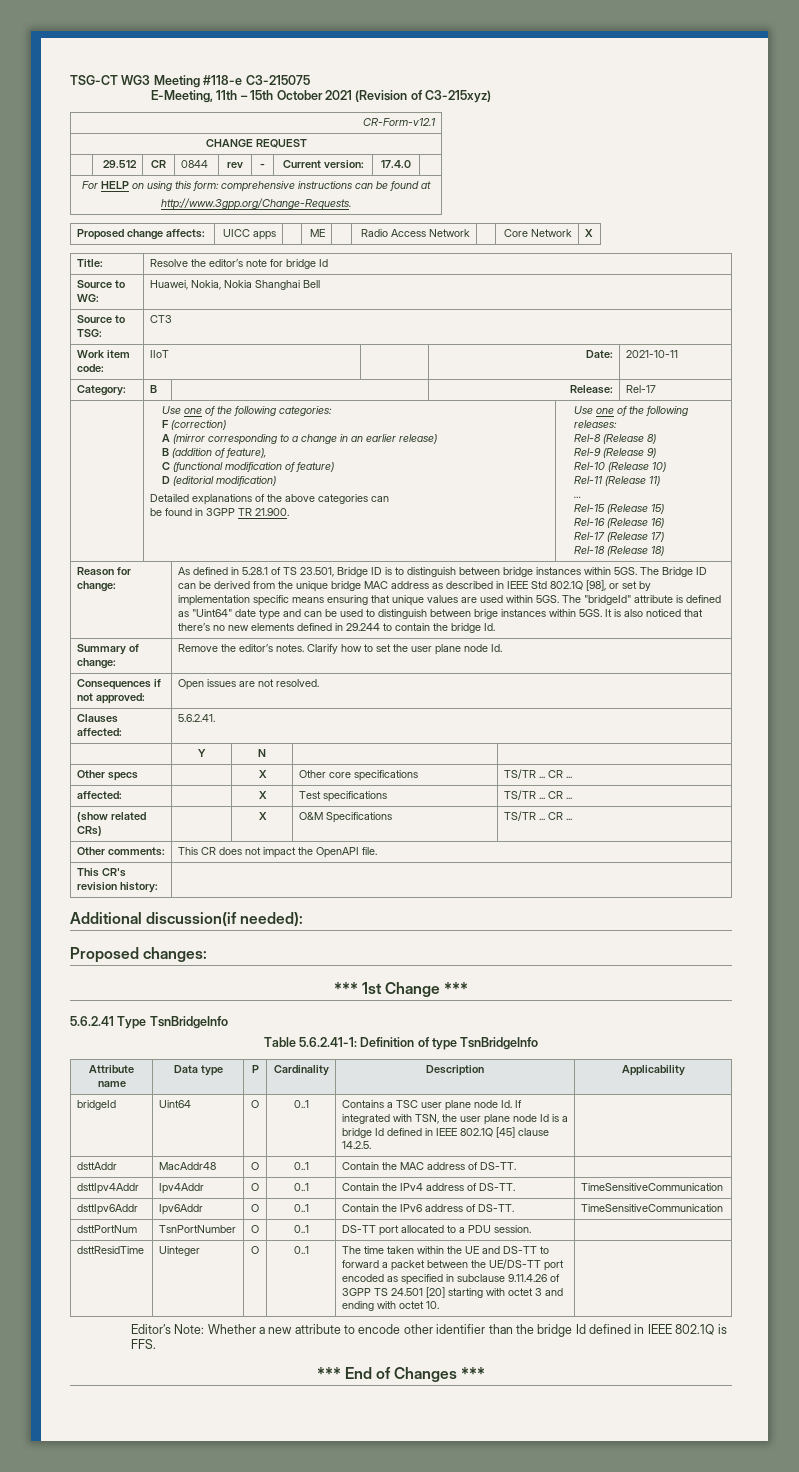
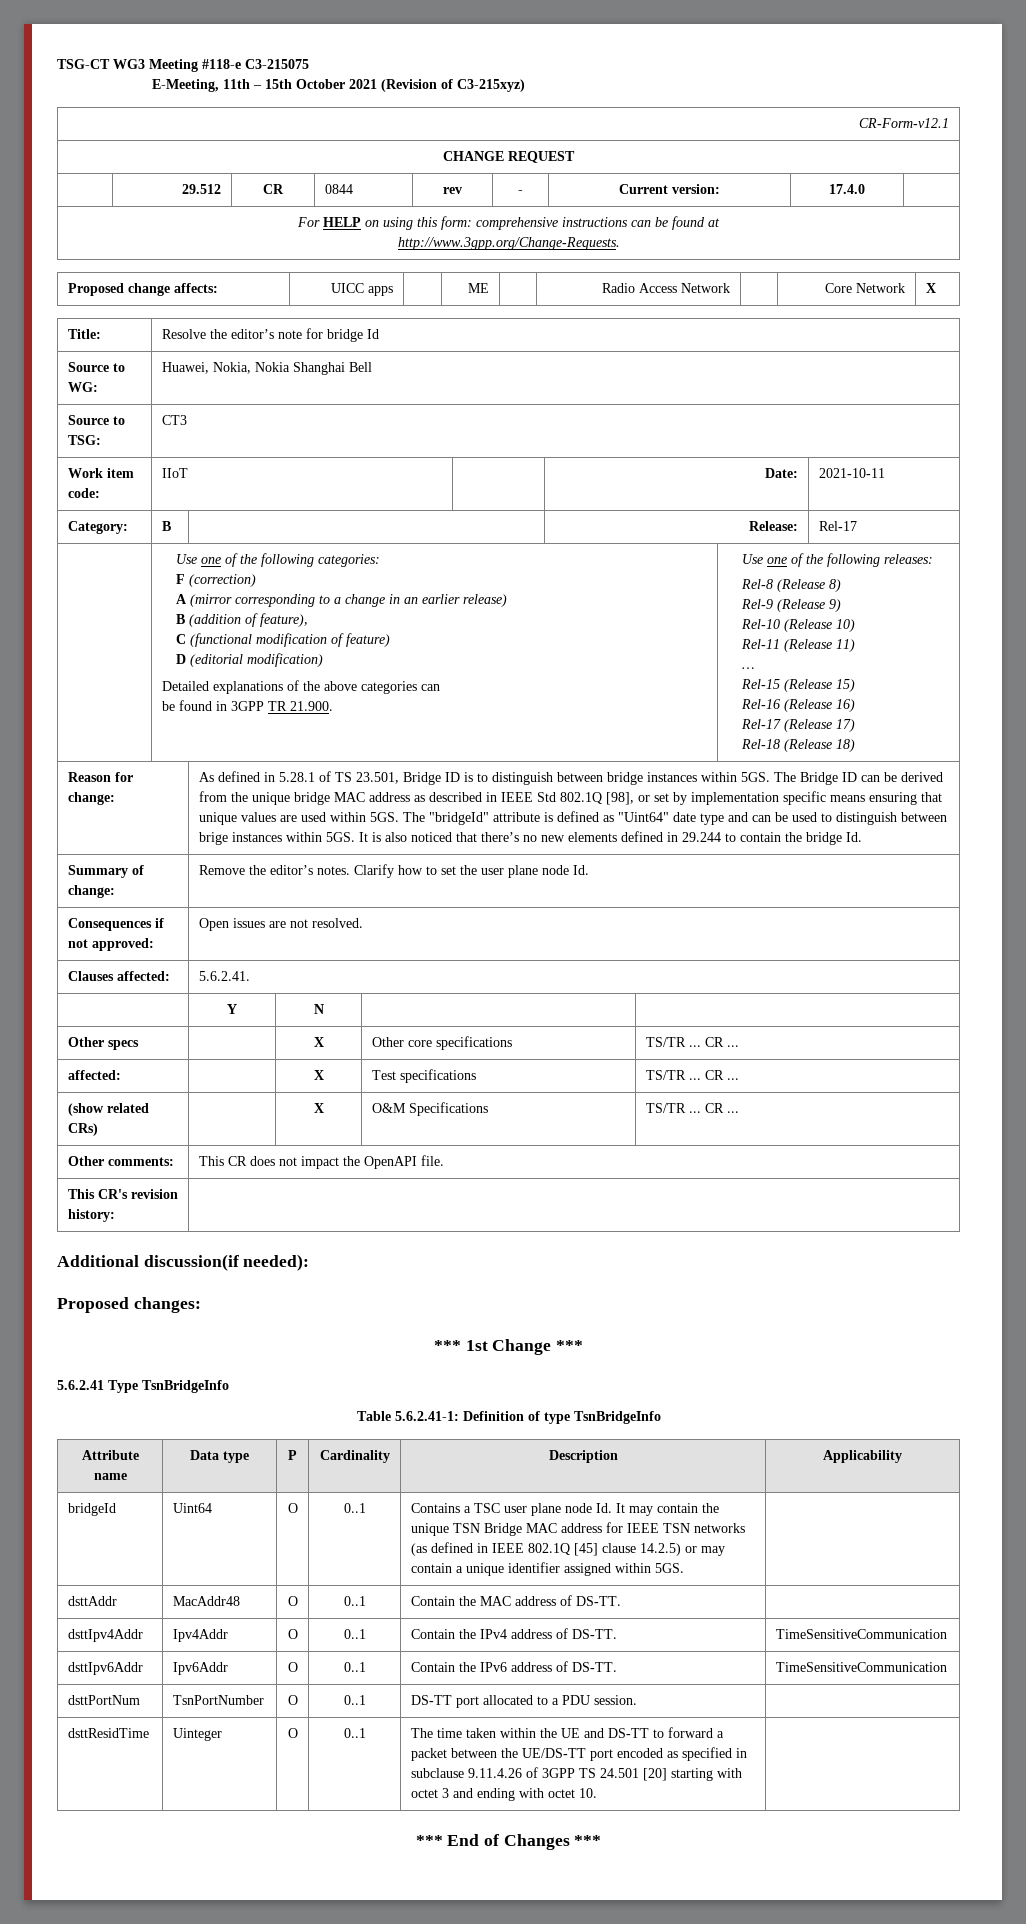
- Contains a TSC user plane node Id. If integrated with TSN, the user plane node Id is a bridge Id defined in IEEE 802.1Q [45] clause 14.2.5.
+ Contains a TSC user plane node Id. It may contain the unique TSN Bridge MAC address for IEEE TSN networks (as defined in IEEE 802.1Q [45] clause 14.2.5) or may contain a unique identifier assigned within 5GS.
- Editor’s Note: Whether a new attribute to encode other identifier than the bridge Id defined in IEEE 802.1Q is FFS.

